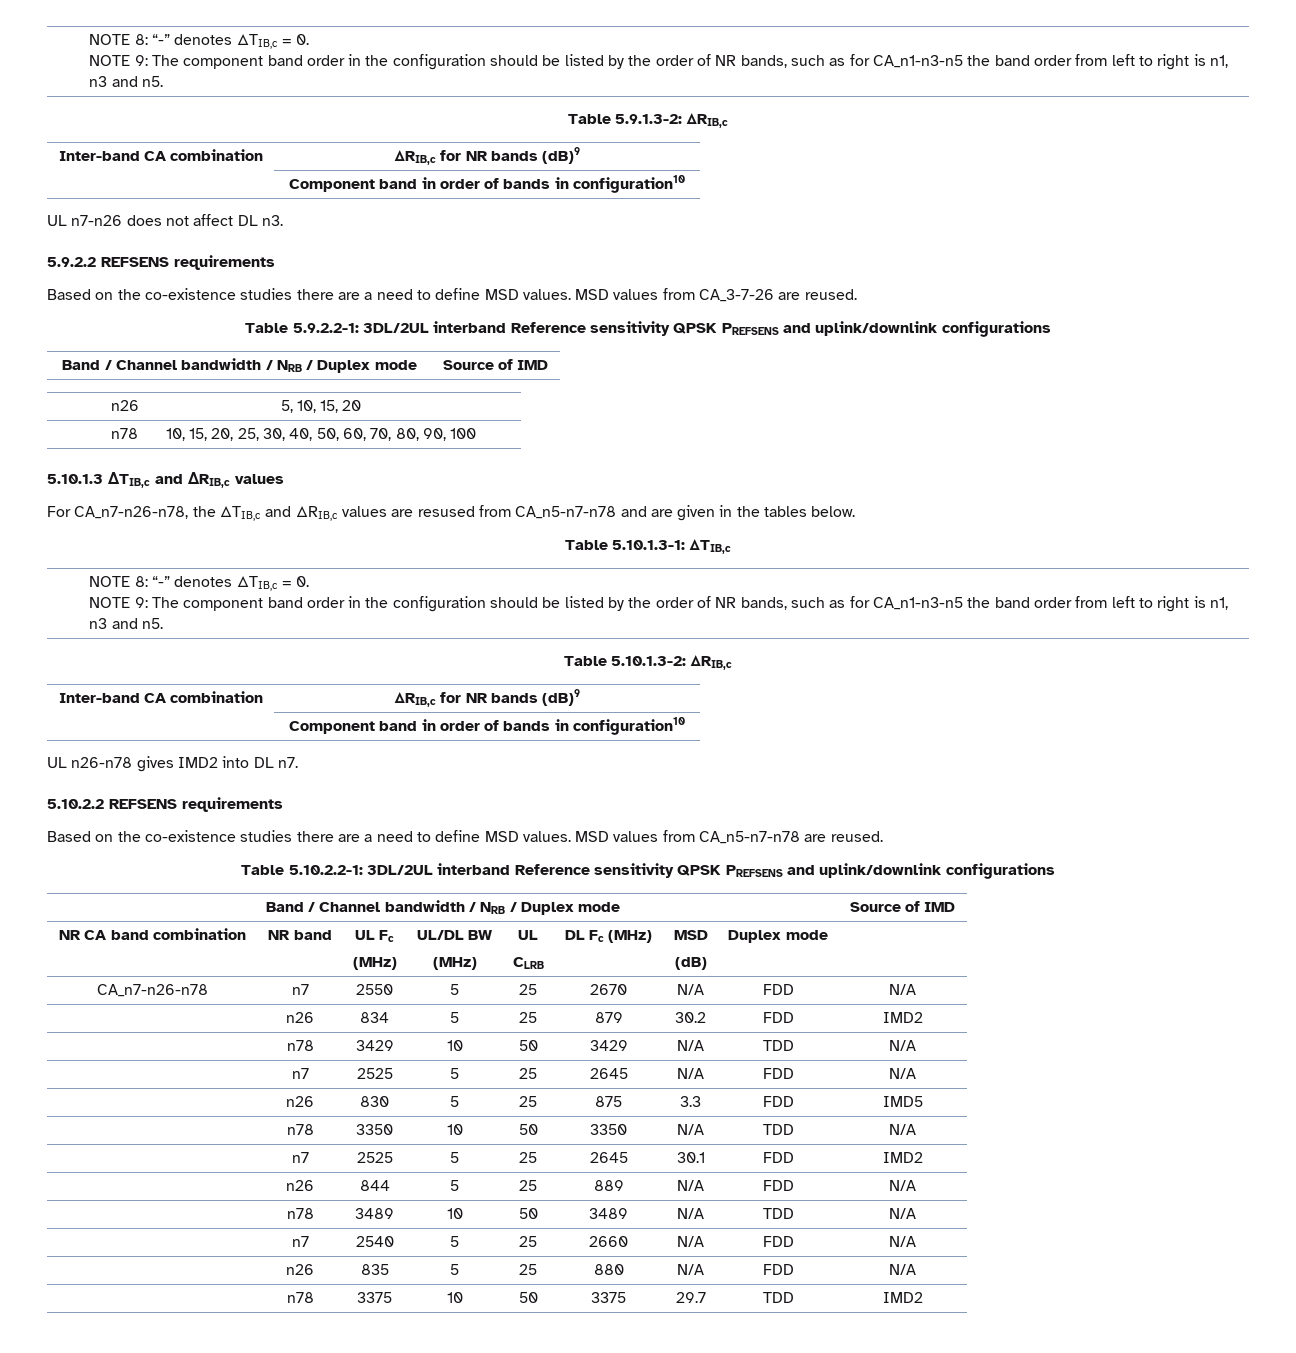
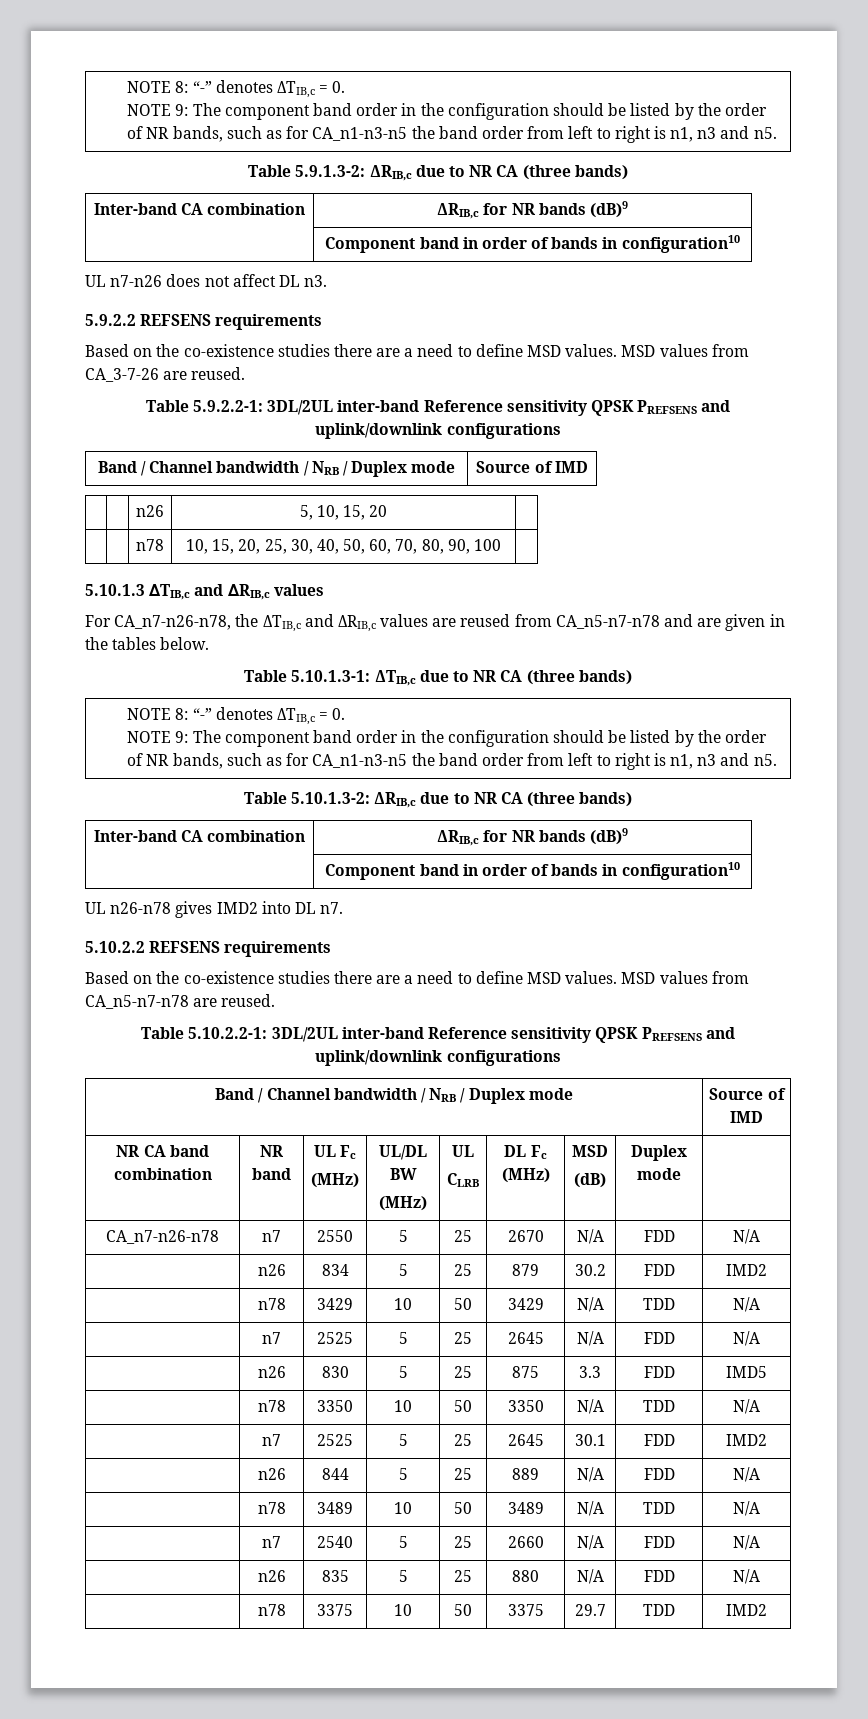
- Table 5.9.1.3-2: ΔRIB,c
+ Table 5.9.1.3-2: ΔRIB,c due to NR CA (three bands)
- Table 5.9.2.2-1: 3DL/2UL interband Reference sensitivity QPSK PREFSENS and uplink/downlink configurations
+ Table 5.9.2.2-1: 3DL/2UL inter-band Reference sensitivity QPSK PREFSENS and uplink/downlink configurations
- For CA_n7-n26-n78, the ΔTIB,c and ΔRIB,c values are resused from CA_n5-n7-n78 and are given in the tables below.
+ For CA_n7-n26-n78, the ΔTIB,c and ΔRIB,c values are reused from CA_n5-n7-n78 and are given in the tables below.
- Table 5.10.1.3-1: ΔTIB,c
+ Table 5.10.1.3-1: ΔTIB,c due to NR CA (three bands)
- Table 5.10.1.3-2: ΔRIB,c
+ Table 5.10.1.3-2: ΔRIB,c due to NR CA (three bands)
- Table 5.10.2.2-1: 3DL/2UL interband Reference sensitivity QPSK PREFSENS and uplink/downlink configurations
+ Table 5.10.2.2-1: 3DL/2UL inter-band Reference sensitivity QPSK PREFSENS and uplink/downlink configurations

